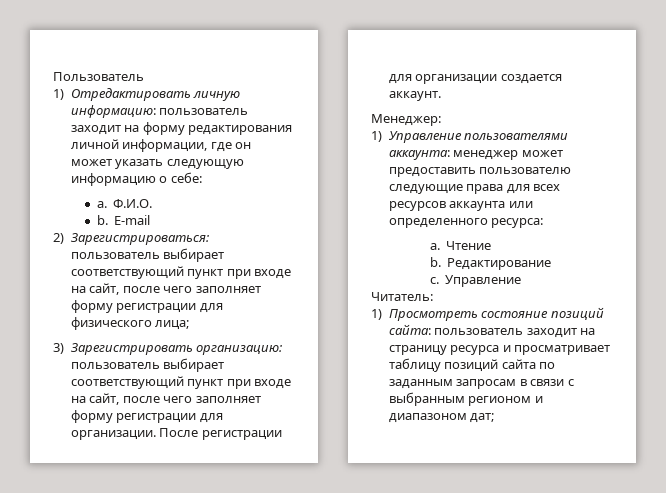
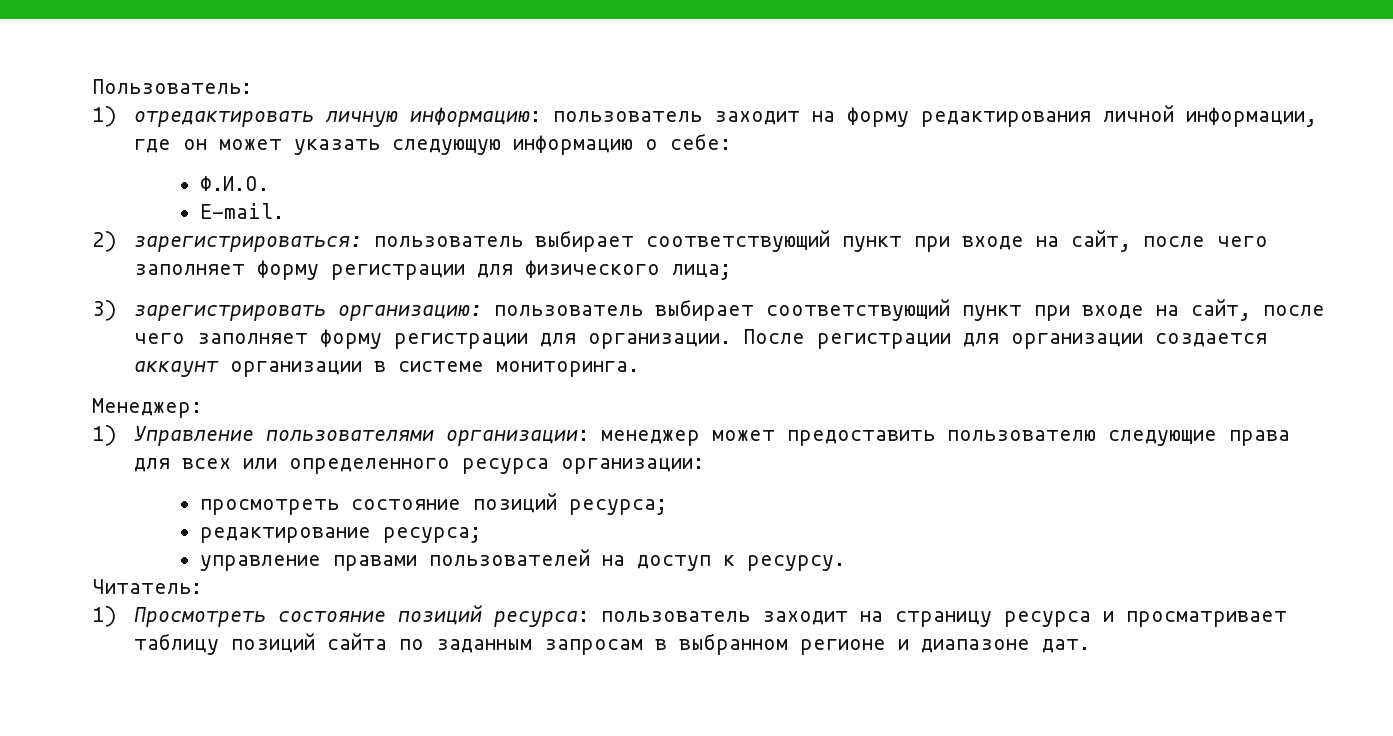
- Пользователь
- 1) Отредактировать личную информацию: пользователь заходит на форму редактирования личной информации, где он может указать следующую информацию о себе:
- a. Ф.И.О.
+ Пользователь:
+ 1) отредактировать личную информацию: пользователь заходит на форму редактирования личной информации, где он может указать следующую информацию о себе:
+ Ф.И.О.
- b. E-mail
+ E-mail.
- 2) Зарегистрироваться: пользователь выбирает соответствующий пункт при входе на сайт, после чего заполняет форму регистрации для физического лица;
+ 2) зарегистрироваться: пользователь выбирает соответствующий пункт при входе на сайт, после чего заполняет форму регистрации для физического лица;
- 3) Зарегистрировать организацию: пользователь выбирает соответствующий пункт при входе на сайт, после чего заполняет форму регистрации для организации.
+ 3) зарегистрировать организацию: пользователь выбирает соответствующий пункт при входе на сайт, после чего заполняет форму регистрации для организации.
- После регистрации для организации создается аккаунт.
+ После регистрации для организации создается аккаунт организации в системе мониторинга.
- 1) Управление пользователями аккаунта: менеджер может предоставить пользователю следующие права для всех ресурсов аккаунта или определенного ресурса:
- a. Чтение
- b. Редактирование
- c. Управление
+ 1) Управление пользователями организации: менеджер может предоставить пользователю следующие права для всех или определенного ресурса организации:
+ просмотреть состояние позиций ресурса;
+ редактирование ресурса;
+ управление правами пользователей на доступ к ресурсу.
- 1) Просмотреть состояние позиций сайта: пользователь заходит на страницу ресурса и просматривает таблицу позиций сайта по заданным запросам в связи с выбранным регионом и диапазоном дат;
+ 1) Просмотреть состояние позиций ресурса: пользователь заходит на страницу ресурса и просматривает таблицу позиций сайта по заданным запросам в выбранном регионе и диапазоне дат.

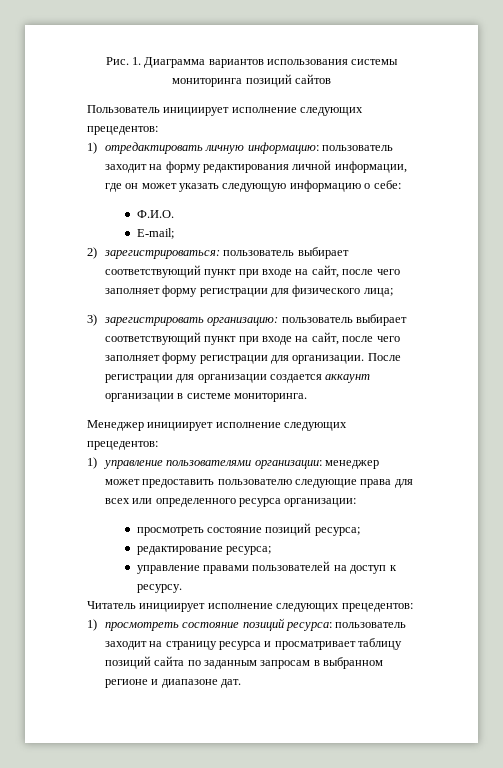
- Пользователь:
+ Рис. 1. Диаграмма вариантов использования системы мониторинга позиций сайтов
+ Пользователь инициирует исполнение следующих прецедентов:
- E-mail.
+ E-mail;
- Менеджер:
- 1) Управление пользователями организации: менеджер может предоставить пользователю следующие права для всех или определенного ресурса организации:
+ Менеджер инициирует исполнение следующих прецедентов:
+ 1) управление пользователями организации: менеджер может предоставить пользователю следующие права для всех или определенного ресурса организации:
- Читатель:
- 1) Просмотреть состояние позиций ресурса: пользователь заходит на страницу ресурса и просматривает таблицу позиций сайта по заданным запросам в выбранном регионе и диапазоне дат.
+ Читатель инициирует исполнение следующих прецедентов:
+ 1) просмотреть состояние позиций ресурса: пользователь заходит на страницу ресурса и просматривает таблицу позиций сайта по заданным запросам в выбранном регионе и диапазоне дат.

